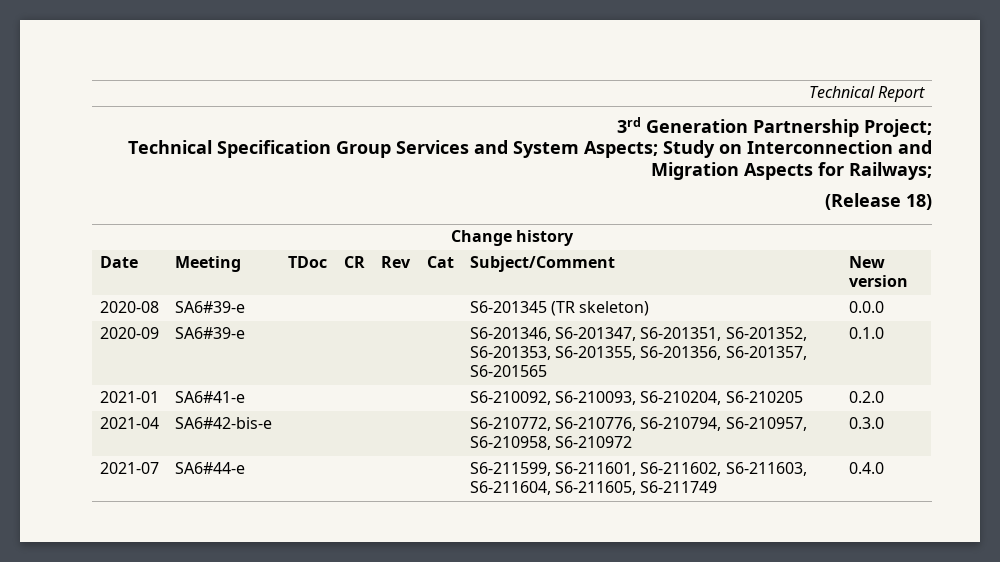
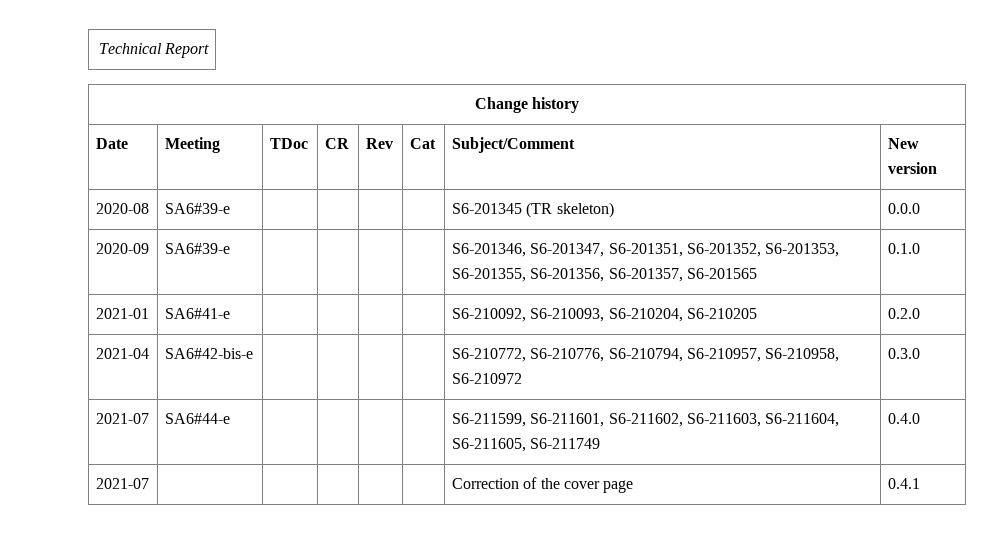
- 3rd Generation Partnership Project;
- Technical Specification Group Services and System Aspects; Study on Interconnection and Migration Aspects for Railways;
- (Release 18)
+ 2021-07 | | | | | | Correction of the cover page | 0.4.1

